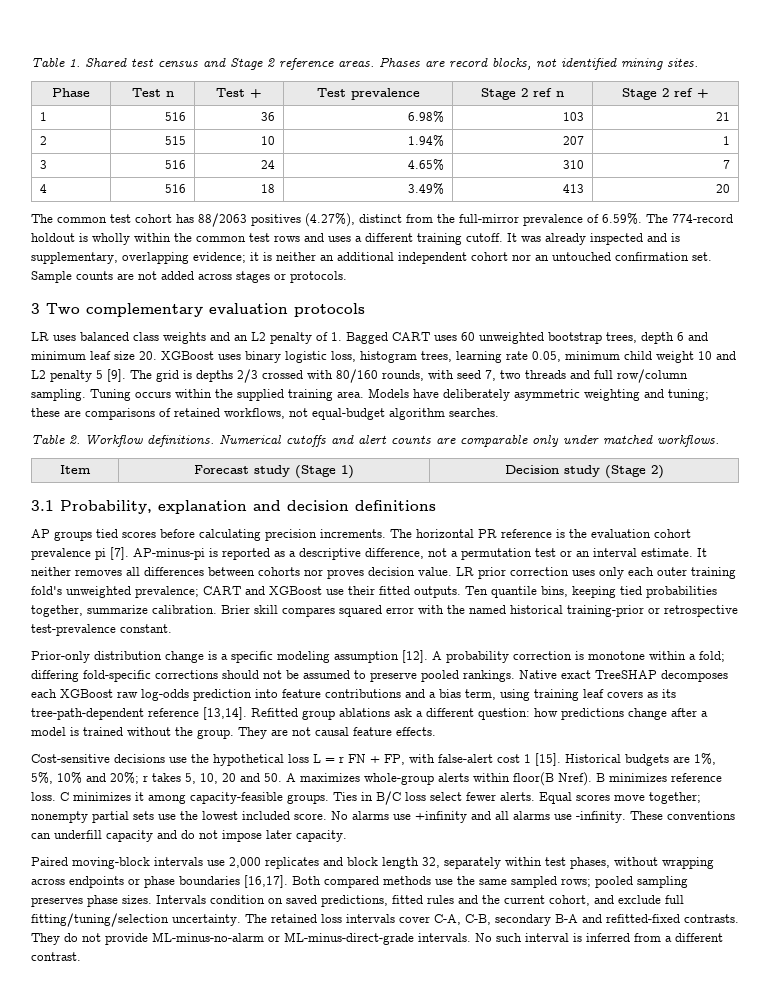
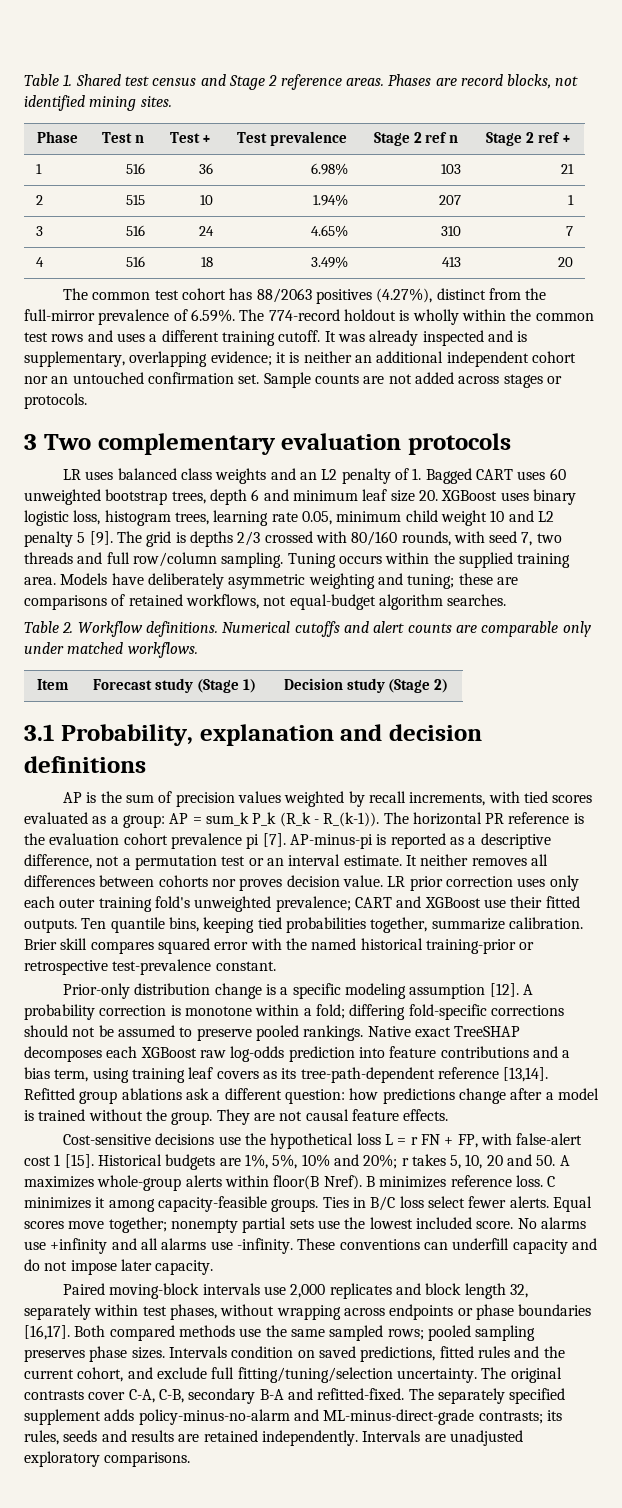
- AP groups tied scores before calculating precision increments.
+ AP is the sum of precision values weighted by recall increments, with tied scores evaluated as a group: AP = sum_k P_k (R_k - R_(k-1)).
- The retained loss intervals cover C-A, C-B, secondary B-A and refitted-fixed contrasts. They do not provide ML-minus-no-alarm or ML-minus-direct-grade intervals. No such interval is inferred from a different contrast.
+ The original contrasts cover C-A, C-B, secondary B-A and refitted-fixed. The separately specified supplement adds policy-minus-no-alarm and ML-minus-direct-grade contrasts; its rules, seeds and results are retained independently. Intervals are unadjusted exploratory comparisons.

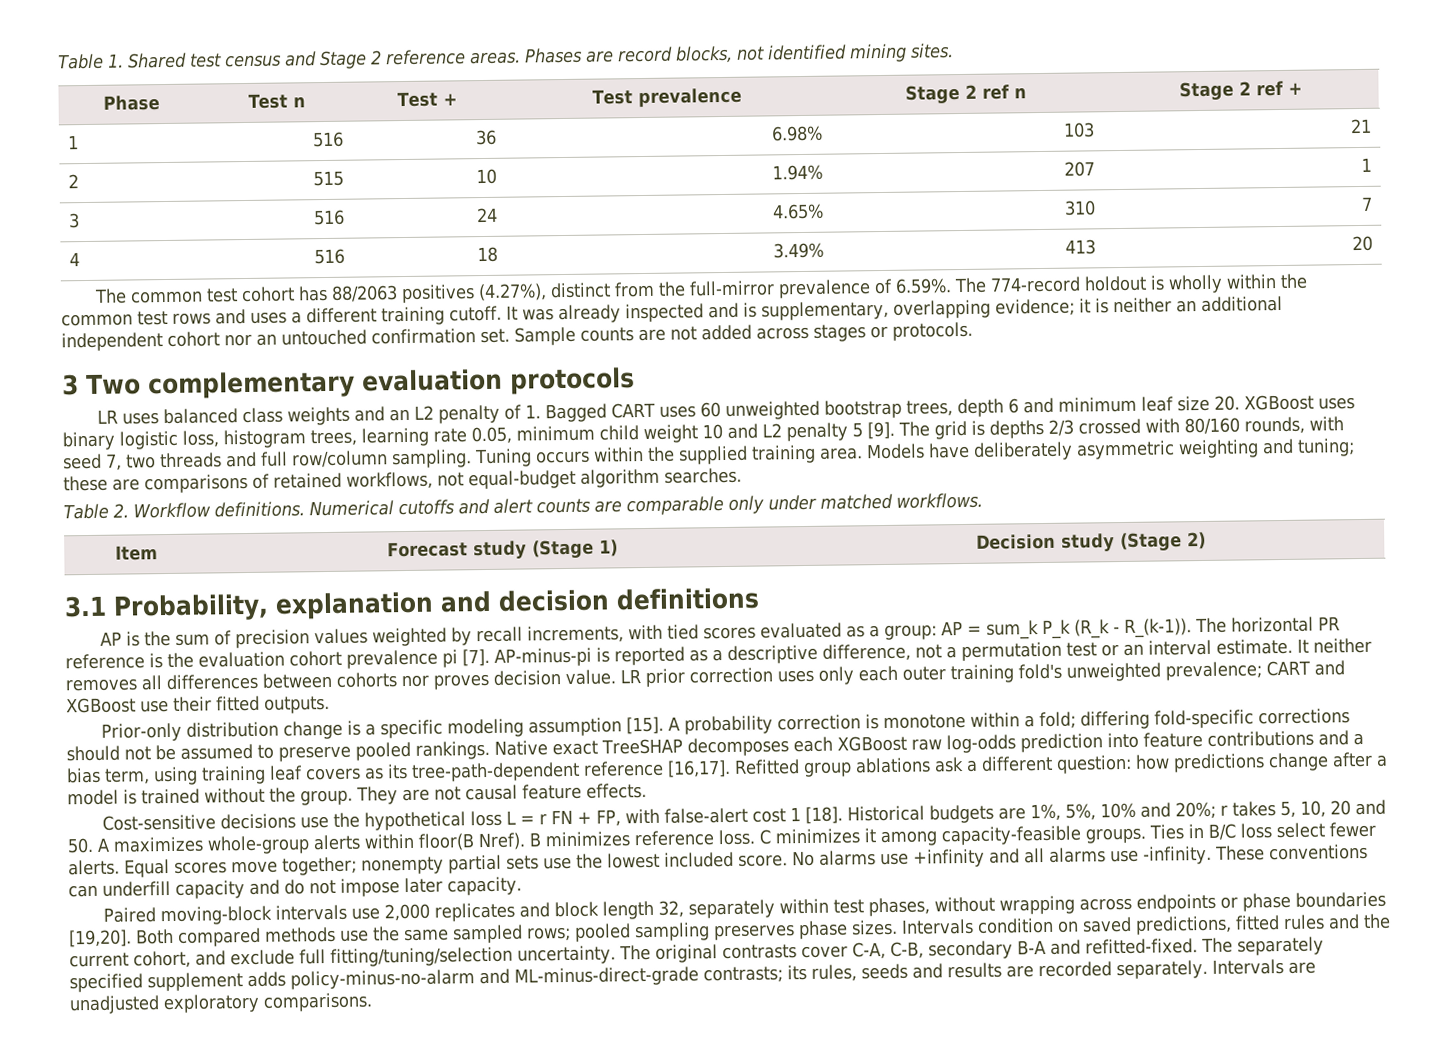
- Ten quantile bins, keeping tied probabilities together, summarize calibration. Brier skill compares squared error with the named historical training-prior or retrospective test-prevalence constant.
- Prior-only distribution change is a specific modeling assumption [12].
+ Prior-only distribution change is a specific modeling assumption [15].
- Native exact TreeSHAP decomposes each XGBoost raw log-odds prediction into feature contributions and a bias term, using training leaf covers as its tree-path-dependent reference [13,14].
+ Native exact TreeSHAP decomposes each XGBoost raw log-odds prediction into feature contributions and a bias term, using training leaf covers as its tree-path-dependent reference [16,17].
- Cost-sensitive decisions use the hypothetical loss L = r FN + FP, with false-alert cost 1 [15].
+ Cost-sensitive decisions use the hypothetical loss L = r FN + FP, with false-alert cost 1 [18].
- Paired moving-block intervals use 2,000 replicates and block length 32, separately within test phases, without wrapping across endpoints or phase boundaries [16,17].
+ Paired moving-block intervals use 2,000 replicates and block length 32, separately within test phases, without wrapping across endpoints or phase boundaries [19,20].
- The separately specified supplement adds policy-minus-no-alarm and ML-minus-direct-grade contrasts; its rules, seeds and results are retained independently.
+ The separately specified supplement adds policy-minus-no-alarm and ML-minus-direct-grade contrasts; its rules, seeds and results are recorded separately.

